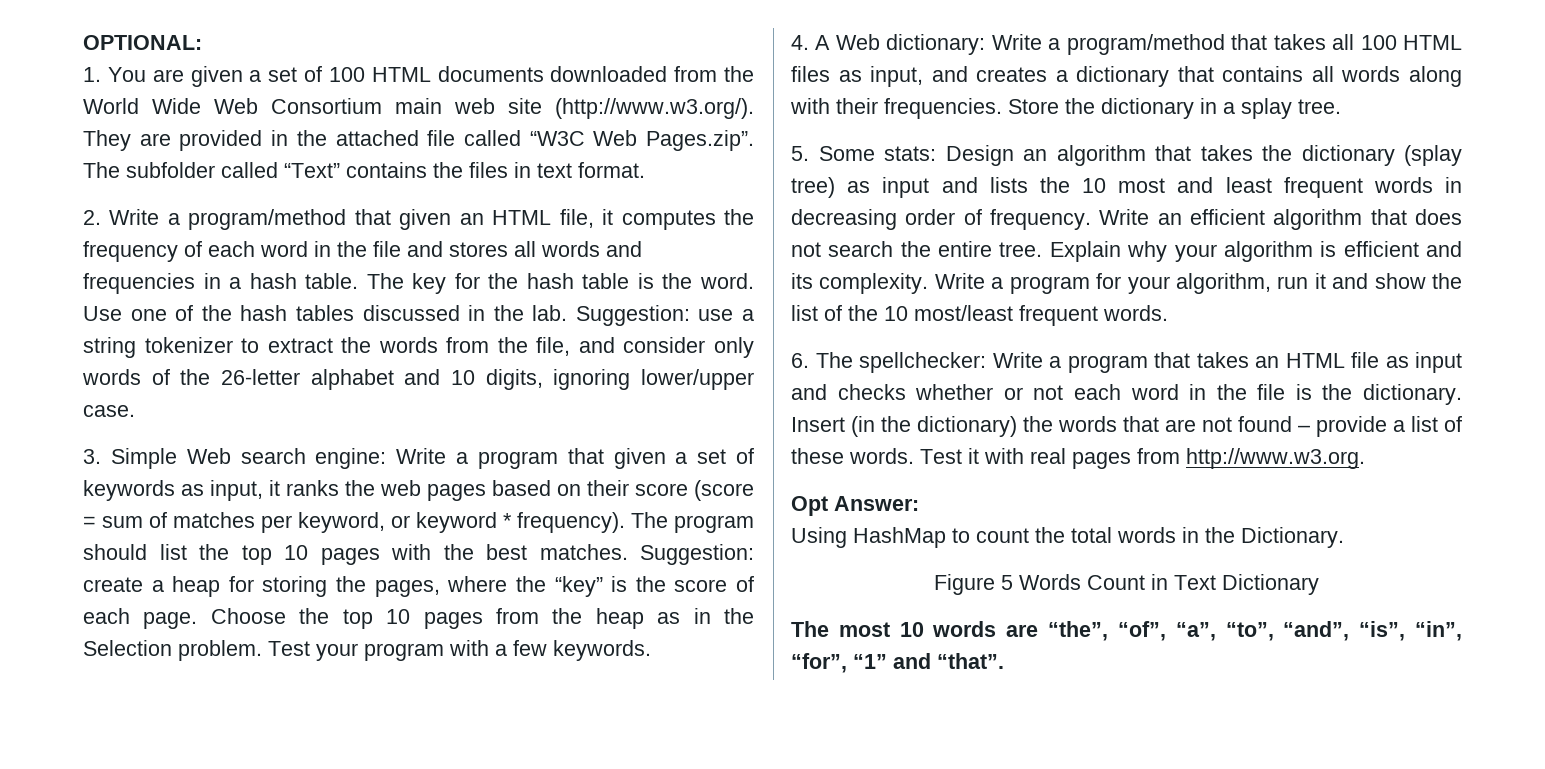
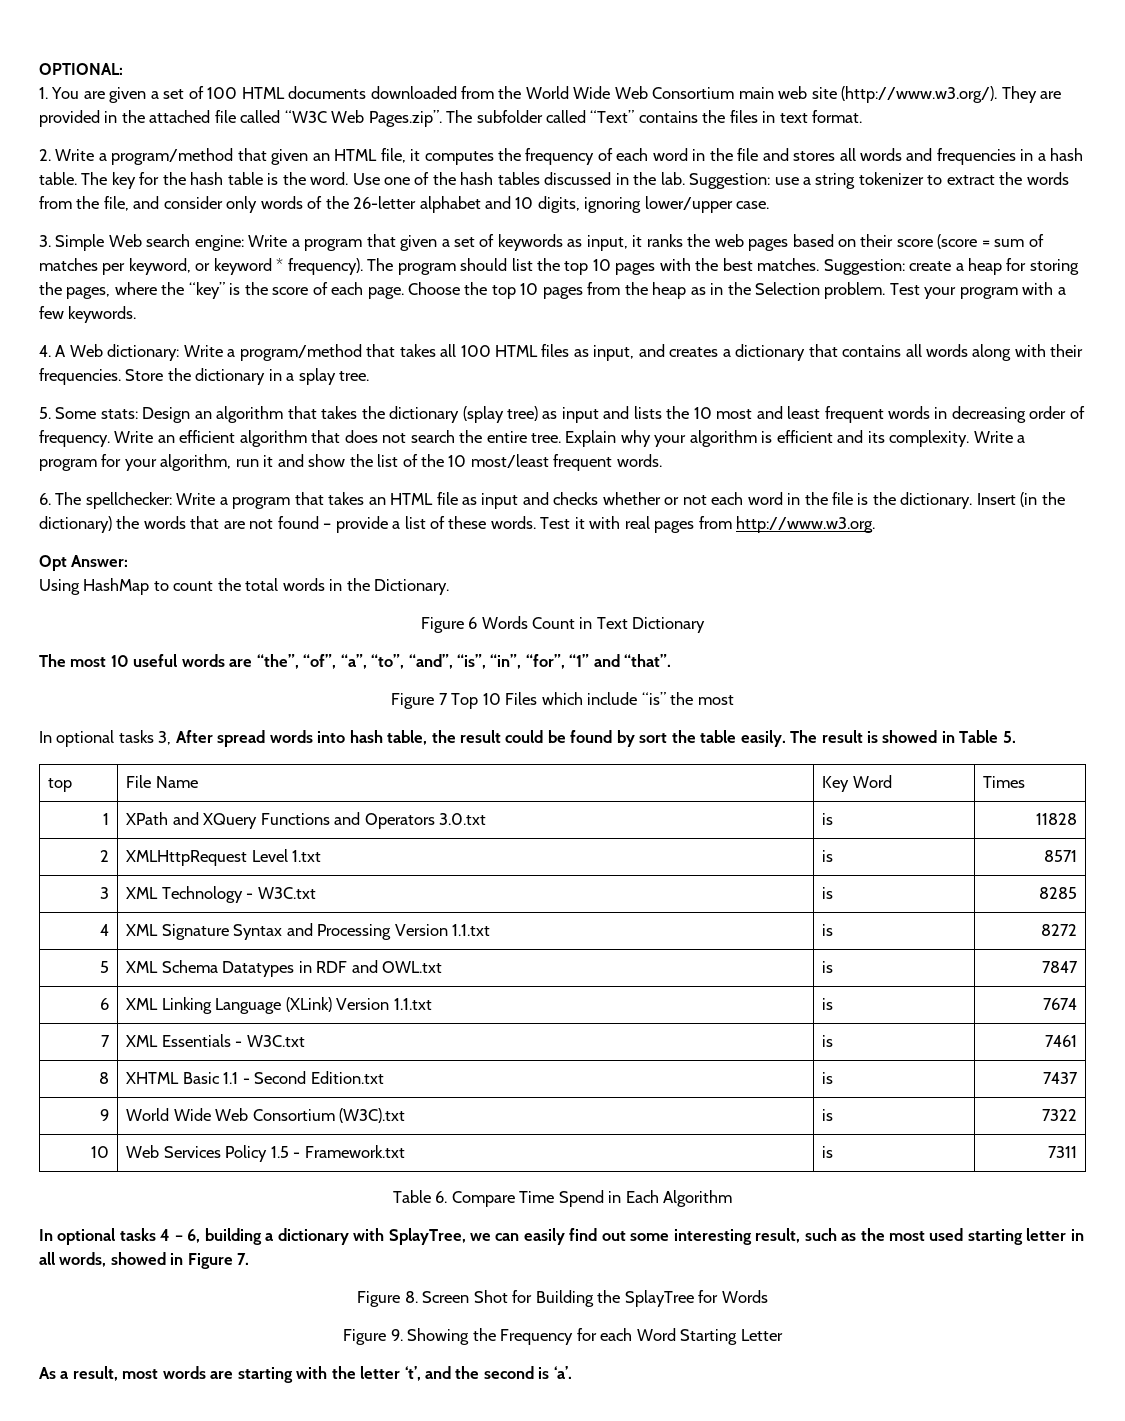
- Figure 5 Words Count in Text Dictionary
+ Figure 6 Words Count in Text Dictionary
- The most 10 words are “the”, “of”, “a”, “to”, “and”, “is”, “in”, “for”, “1” and “that”.
+ The most 10 useful words are “the”, “of”, “a”, “to”, “and”, “is”, “in”, “for”, “1” and “that”.
+ Figure 7 Top 10 Files which include “is” the most
+ In optional tasks 3, After spread words into hash table, the result could be found by sort the table easily. The result is showed in Table 5.
+ top | File Name | Key Word | Times
+ 1 | XPath and XQuery Functions and Operators 3.0.txt | is | 11828
+ 2 | XMLHttpRequest Level 1.txt | is | 8571
+ 3 | XML Technology - W3C.txt | is | 8285
+ 4 | XML Signature Syntax and Processing Version 1.1.txt | is | 8272
+ 5 | XML Schema Datatypes in RDF and OWL.txt | is | 7847
+ 6 | XML Linking Language (XLink) Version 1.1.txt | is | 7674
+ 7 | XML Essentials - W3C.txt | is | 7461
+ 8 | XHTML Basic 1.1 - Second Edition.txt | is | 7437
+ 9 | World Wide Web Consortium (W3C).txt | is | 7322
+ 10 | Web Services Policy 1.5 - Framework.txt | is | 7311
+ Table 6. Compare Time Spend in Each Algorithm
+ In optional tasks 4 – 6, building a dictionary with SplayTree, we can easily find out some interesting result, such as the most used starting letter in all words, showed in Figure 7.
+ Figure 8. Screen Shot for Building the SplayTree for Words
+ Figure 9. Showing the Frequency for each Word Starting Letter
+ As a result, most words are starting with the letter ‘t’, and the second is ‘a’.

